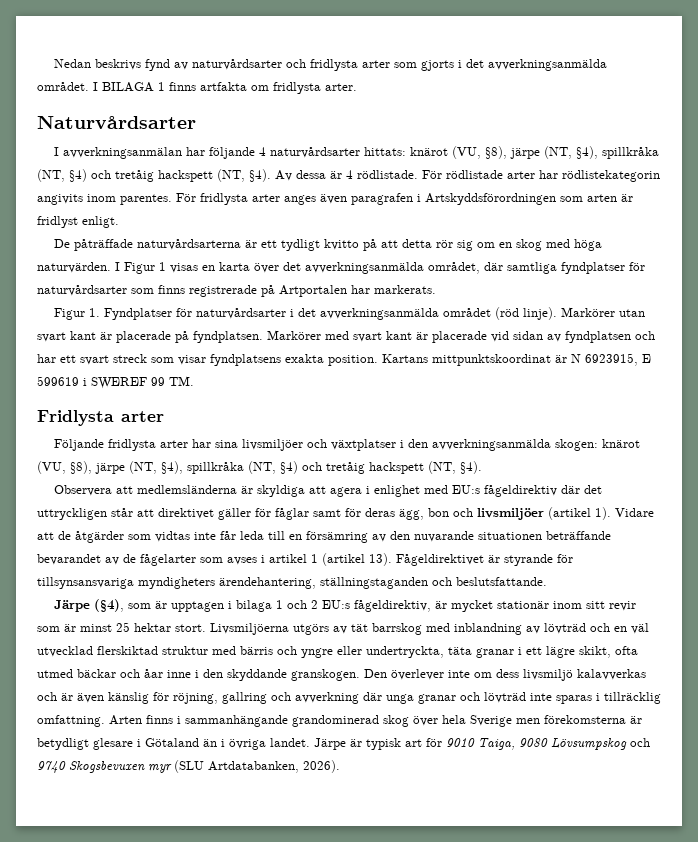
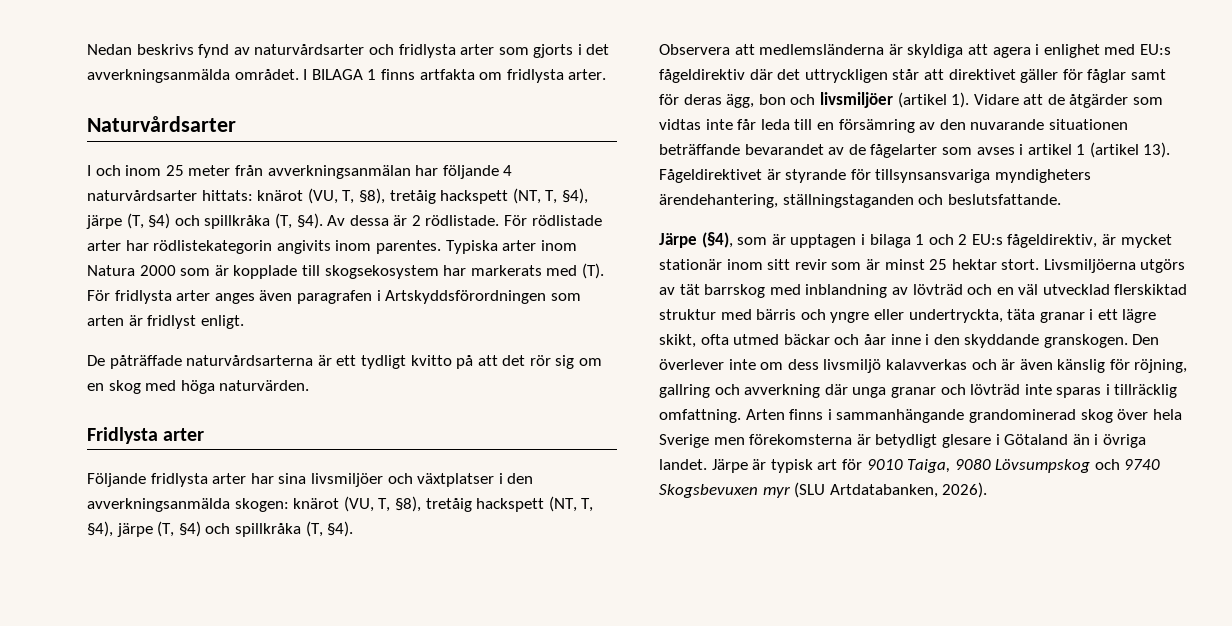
- I avverkningsanmälan har följande 4 naturvårdsarter hittats: knärot (VU, §8), järpe (NT, §4), spillkråka (NT, §4) och tretåig hackspett (NT, §4).
+ I och inom 25 meter från avverkningsanmälan har följande 4 naturvårdsarter hittats: knärot (VU, T, §8), tretåig hackspett (NT, T, §4), järpe (T, §4) och spillkråka (T, §4).
- Av dessa är 4 rödlistade.
+ Av dessa är 2 rödlistade.
- För fridlysta arter anges även paragrafen i Artskyddsförordningen som arten är fridlyst enligt.
+ Typiska arter inom Natura 2000 som är kopplade till skogsekosystem har markerats med (T). För fridlysta arter anges även paragrafen i Artskyddsförordningen som arten är fridlyst enligt.
- De påträffade naturvårdsarterna är ett tydligt kvitto på att detta rör sig om en skog med höga naturvärden. I Figur 1 visas en karta över det avverkningsanmälda området, där samtliga fyndplatser för naturvårdsarter som finns registrerade på Artportalen har markerats.
- Figur 1. Fyndplatser för naturvårdsarter i det avverkningsanmälda området (röd linje). Markörer utan svart kant är placerade på fyndplatsen. Markörer med svart kant är placerade vid sidan av fyndplatsen och har ett svart streck som visar fyndplatsens exakta position. Kartans mittpunktskoordinat är N 6923915, E 599619 i SWEREF 99 TM.
+ De påträffade naturvårdsarterna är ett tydligt kvitto på att det rör sig om en skog med höga naturvärden.
- Följande fridlysta arter har sina livsmiljöer och växtplatser i den avverkningsanmälda skogen: knärot (VU, §8), järpe (NT, §4), spillkråka (NT, §4) och tretåig hackspett (NT, §4).
+ Följande fridlysta arter har sina livsmiljöer och växtplatser i den avverkningsanmälda skogen: knärot (VU, T, §8), tretåig hackspett (NT, T, §4), järpe (T, §4) och spillkråka (T, §4).

